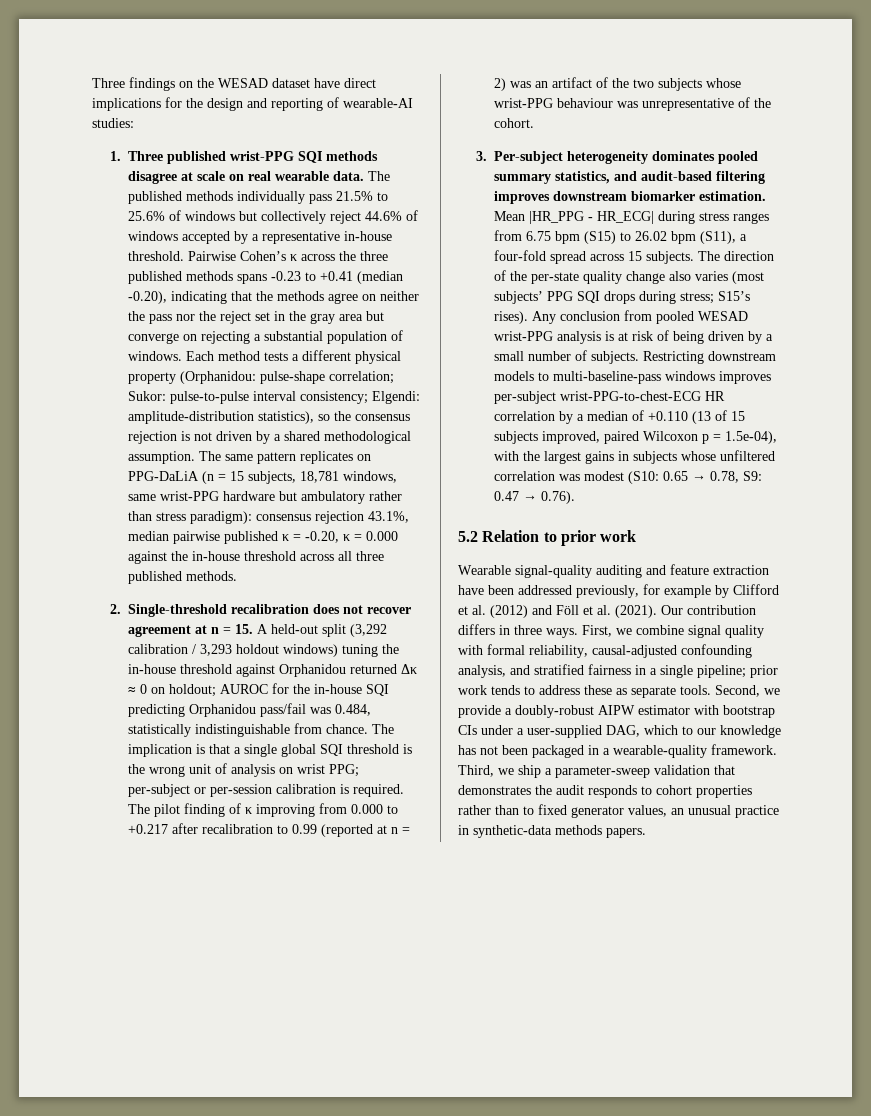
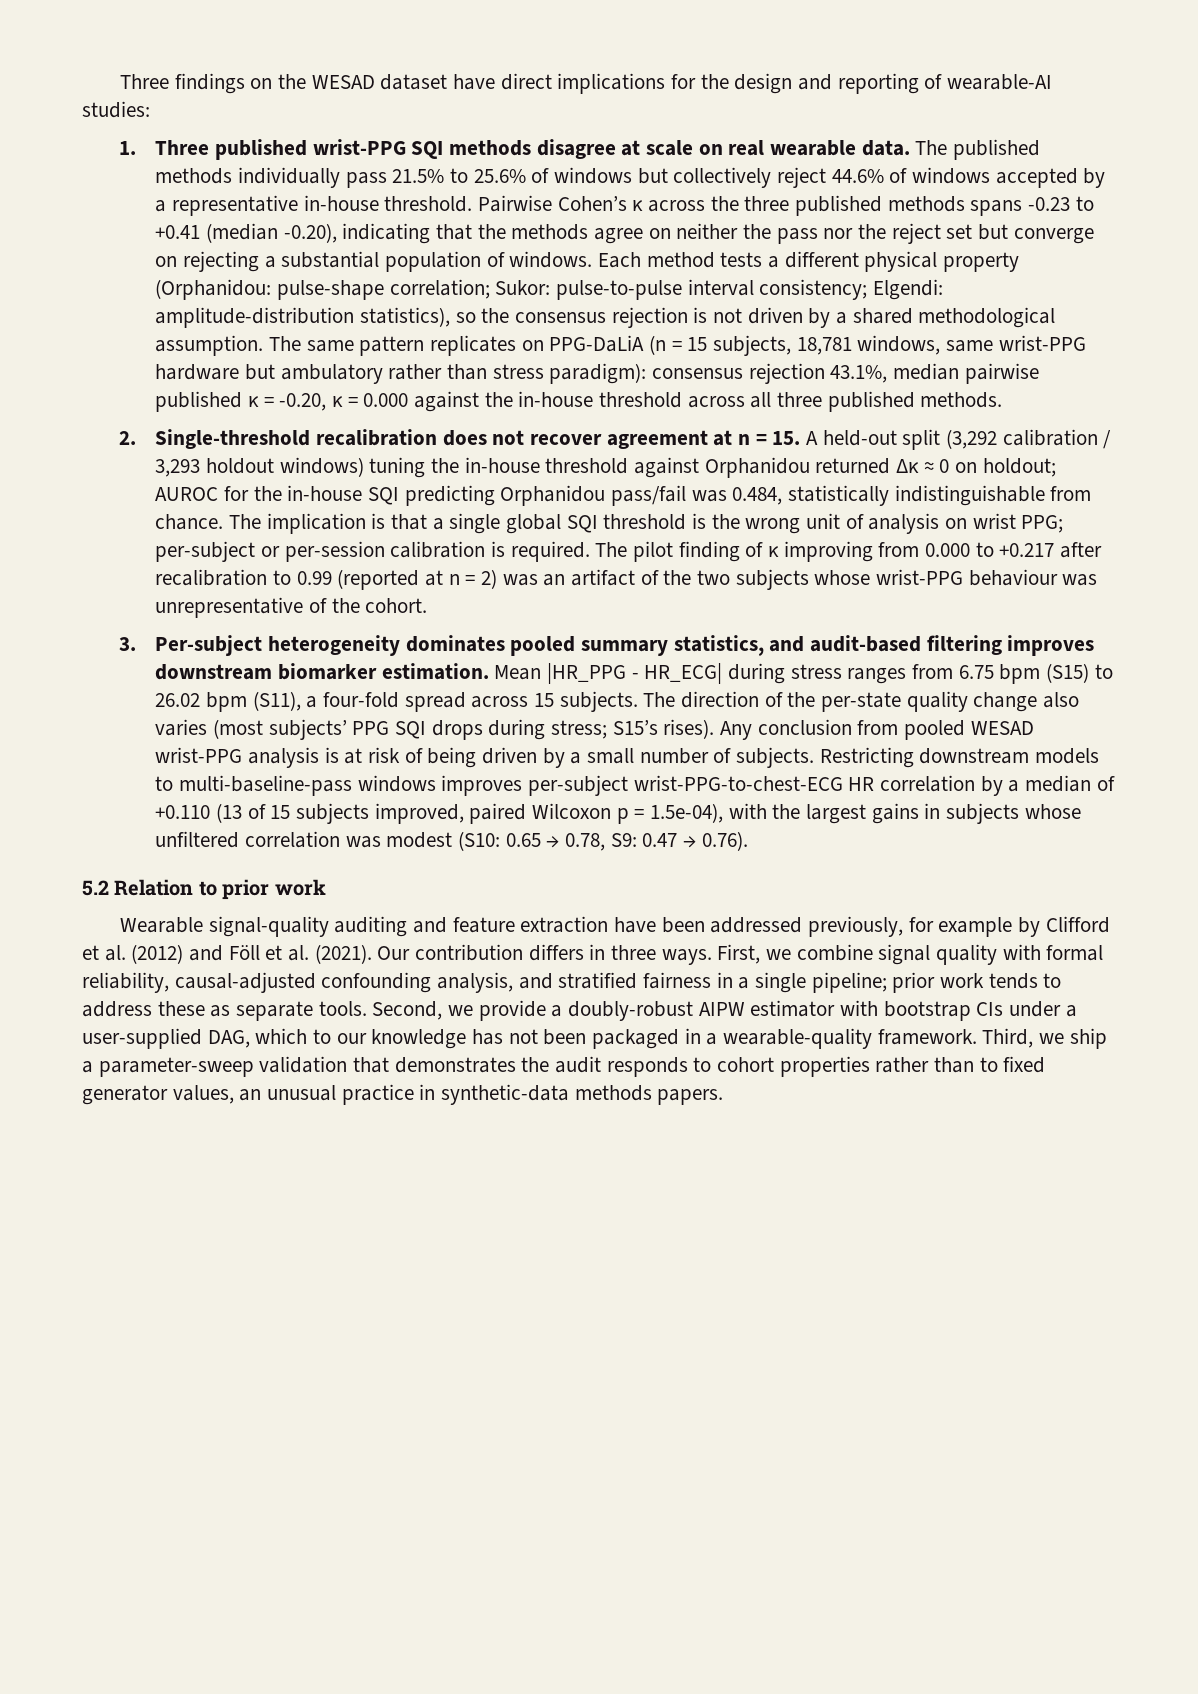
- Pairwise Cohen’s κ across the three published methods spans -0.23 to +0.41 (median -0.20), indicating that the methods agree on neither the pass nor the reject set in the gray area but converge on rejecting a substantial population of windows.
+ Pairwise Cohen’s κ across the three published methods spans -0.23 to +0.41 (median -0.20), indicating that the methods agree on neither the pass nor the reject set but converge on rejecting a substantial population of windows.

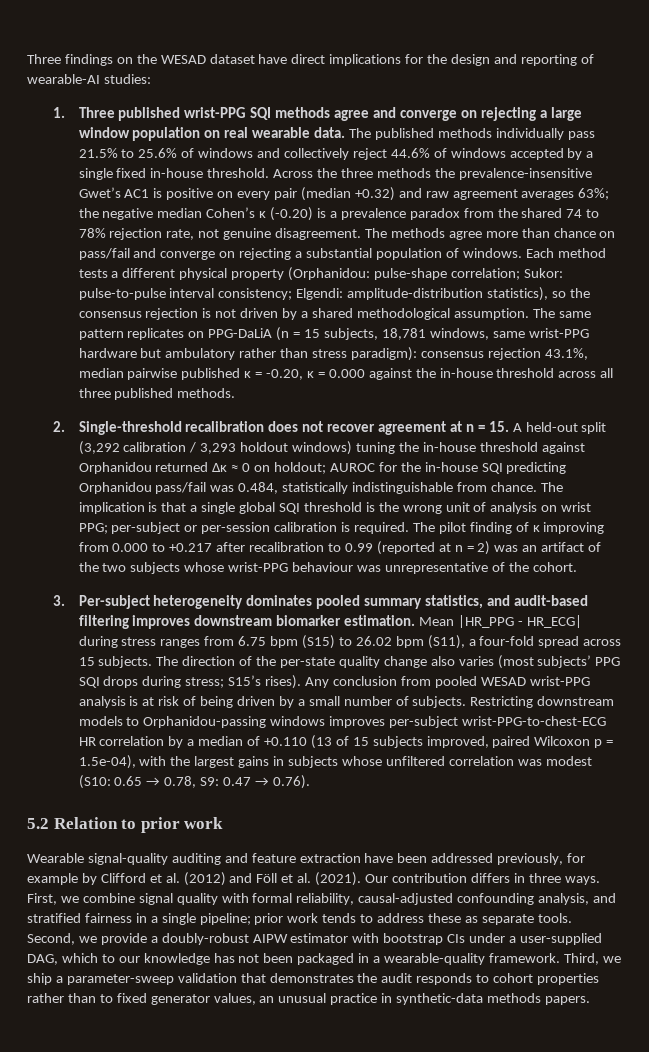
- 1. Three published wrist-PPG SQI methods disagree at scale on real wearable data.
+ 1. Three published wrist-PPG SQI methods agree and converge on rejecting a large window population on real wearable data.
- The published methods individually pass 21.5% to 25.6% of windows but collectively reject 44.6% of windows accepted by a representative in-house threshold. Pairwise Cohen’s κ across the three published methods spans -0.23 to +0.41 (median -0.20), indicating that the methods agree on neither the pass nor the reject set but converge on rejecting a substantial population of windows.
+ The published methods individually pass 21.5% to 25.6% of windows and collectively reject 44.6% of windows accepted by a single fixed in-house threshold. Across the three methods the prevalence-insensitive Gwet’s AC1 is positive on every pair (median +0.32) and raw agreement averages 63%; the negative median Cohen’s κ (-0.20) is a prevalence paradox from the shared 74 to 78% rejection rate, not genuine disagreement. The methods agree more than chance on pass/fail and converge on rejecting a substantial population of windows.
- Restricting downstream models to multi-baseline-pass windows improves per-subject wrist-PPG-to-chest-ECG HR correlation by a median of +0.110 (13 of 15 subjects improved, paired Wilcoxon p = 1.5e-04), with the largest gains in subjects whose unfiltered correlation was modest (S10: 0.65 → 0.78, S9: 0.47 → 0.76).
+ Restricting downstream models to Orphanidou-passing windows improves per-subject wrist-PPG-to-chest-ECG HR correlation by a median of +0.110 (13 of 15 subjects improved, paired Wilcoxon p = 1.5e-04), with the largest gains in subjects whose unfiltered correlation was modest (S10: 0.65 → 0.78, S9: 0.47 → 0.76).

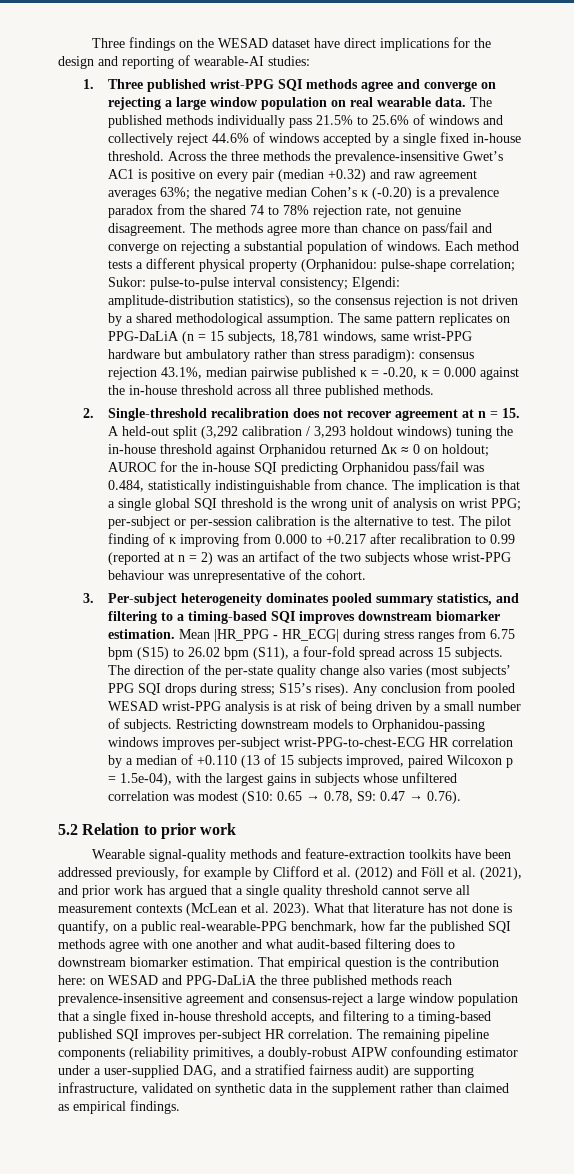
- The implication is that a single global SQI threshold is the wrong unit of analysis on wrist PPG; per-subject or per-session calibration is required.
+ The implication is that a single global SQI threshold is the wrong unit of analysis on wrist PPG; per-subject or per-session calibration is the alternative to test.
- 3. Per-subject heterogeneity dominates pooled summary statistics, and audit-based filtering improves downstream biomarker estimation.
+ 3. Per-subject heterogeneity dominates pooled summary statistics, and filtering to a timing-based SQI improves downstream biomarker estimation.
- Wearable signal-quality auditing and feature extraction have been addressed previously, for example by Clifford et al. (2012) and Föll et al. (2021). Our contribution differs in three ways. First, we combine signal quality with formal reliability, causal-adjusted confounding analysis, and stratified fairness in a single pipeline; prior work tends to address these as separate tools. Second, we provide a doubly-robust AIPW estimator with bootstrap CIs under a user-supplied DAG, which to our knowledge has not been packaged in a wearable-quality framework. Third, we ship a parameter-sweep validation that demonstrates the audit responds to cohort properties rather than to fixed generator values, an unusual practice in synthetic-data methods papers.
+ Wearable signal-quality methods and feature-extraction toolkits have been addressed previously, for example by Clifford et al. (2012) and Föll et al. (2021), and prior work has argued that a single quality threshold cannot serve all measurement contexts (McLean et al. 2023). What that literature has not done is quantify, on a public real-wearable-PPG benchmark, how far the published SQI methods agree with one another and what audit-based filtering does to downstream biomarker estimation. That empirical question is the contribution here: on WESAD and PPG-DaLiA the three published methods reach prevalence-insensitive agreement and consensus-reject a large window population that a single fixed in-house threshold accepts, and filtering to a timing-based published SQI improves per-subject HR correlation. The remaining pipeline components (reliability primitives, a doubly-robust AIPW confounding estimator under a user-supplied DAG, and a stratified fairness audit) are supporting infrastructure, validated on synthetic data in the supplement rather than claimed as empirical findings.

